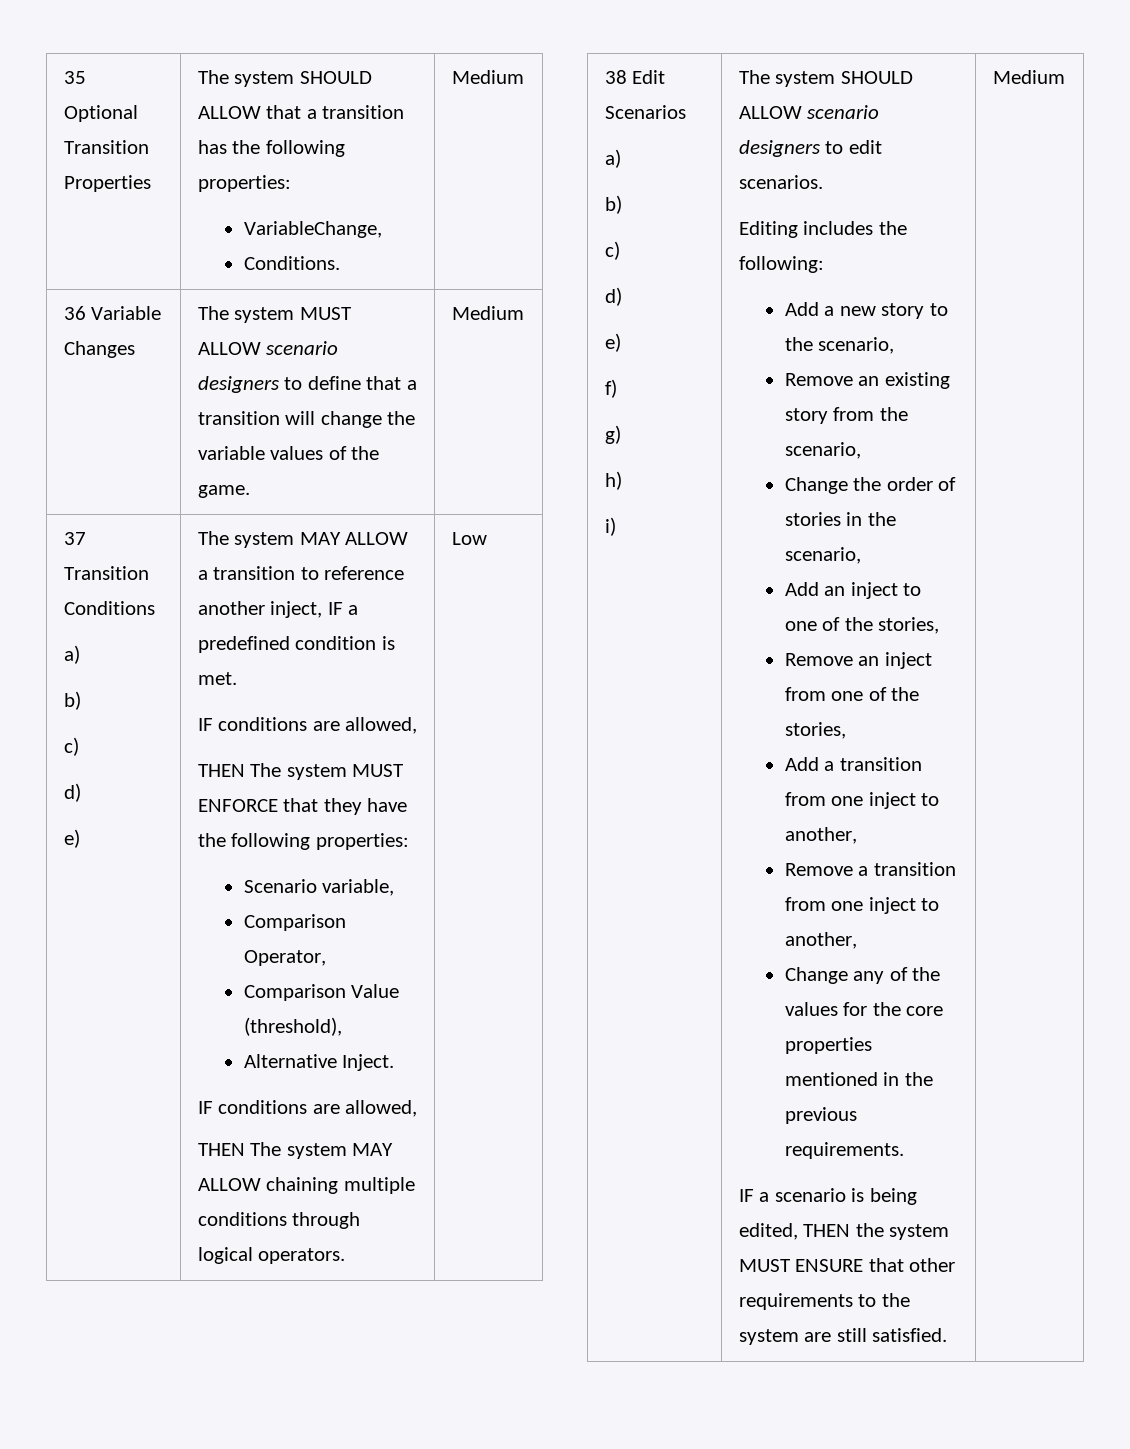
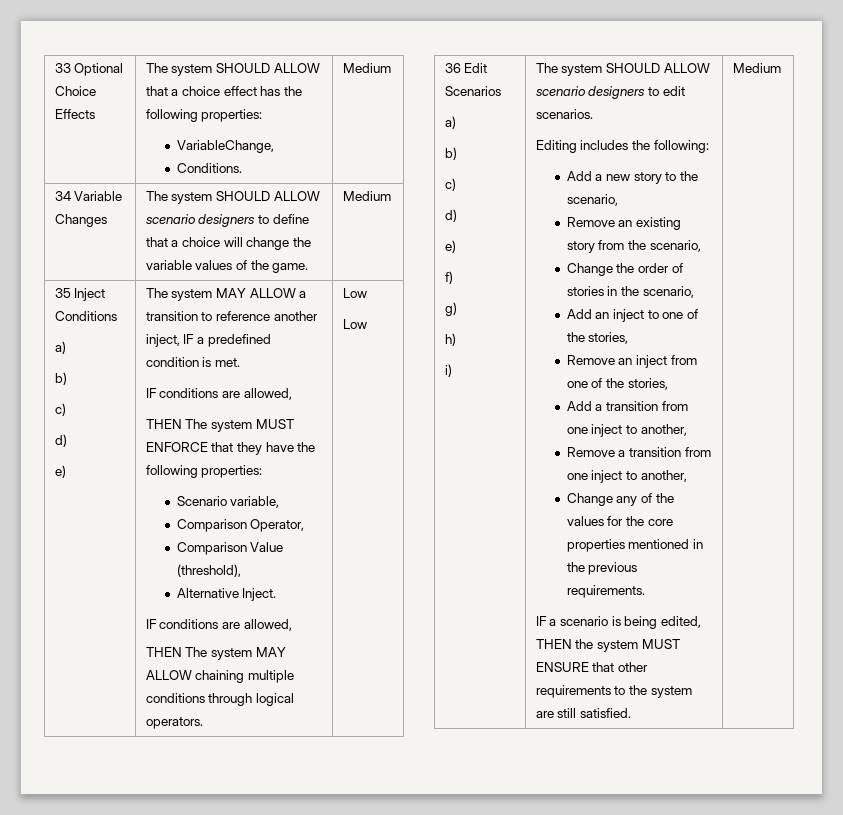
- 35 Optional Transition Properties | The system SHOULD ALLOW that a transition has the following properties:
+ 33 Optional Choice Effects | The system SHOULD ALLOW that a choice effect has the following properties:
- 36 Variable Changes | The system MUST ALLOW scenario designers to define that a transition will change the variable values of the game. | Medium
+ 34 Variable Changes | The system SHOULD ALLOW scenario designers to define that a choice will change the variable values of the game. | Medium
- 37 Transition Conditions
+ 35 Inject Conditions
  THEN The system MAY ALLOW chaining multiple conditions through logical operators. | Low
- 38 Edit Scenarios
+ Low
+ 36 Edit Scenarios

